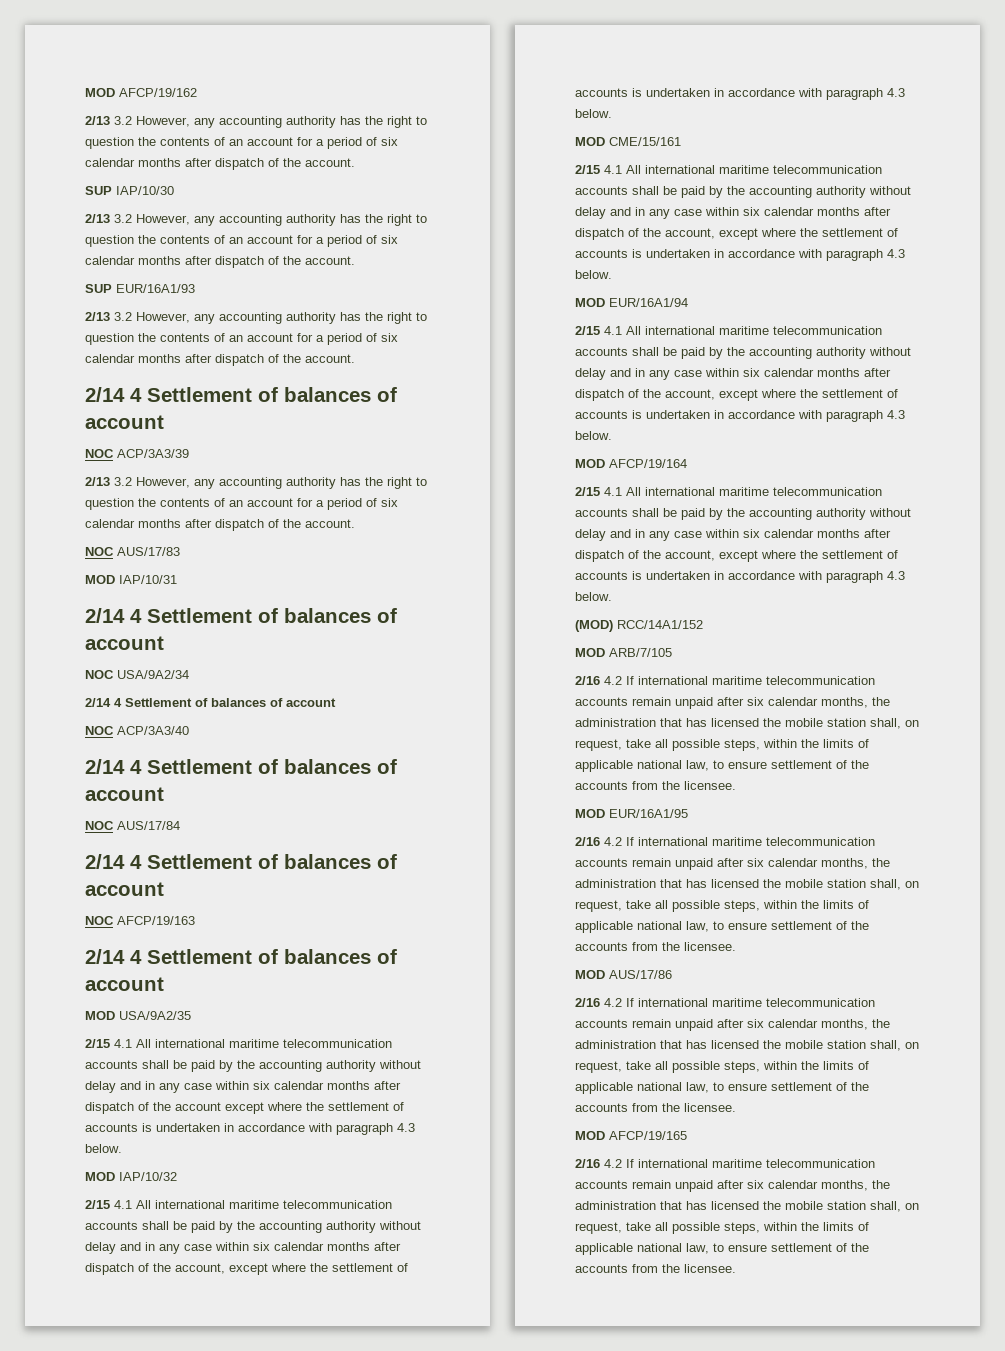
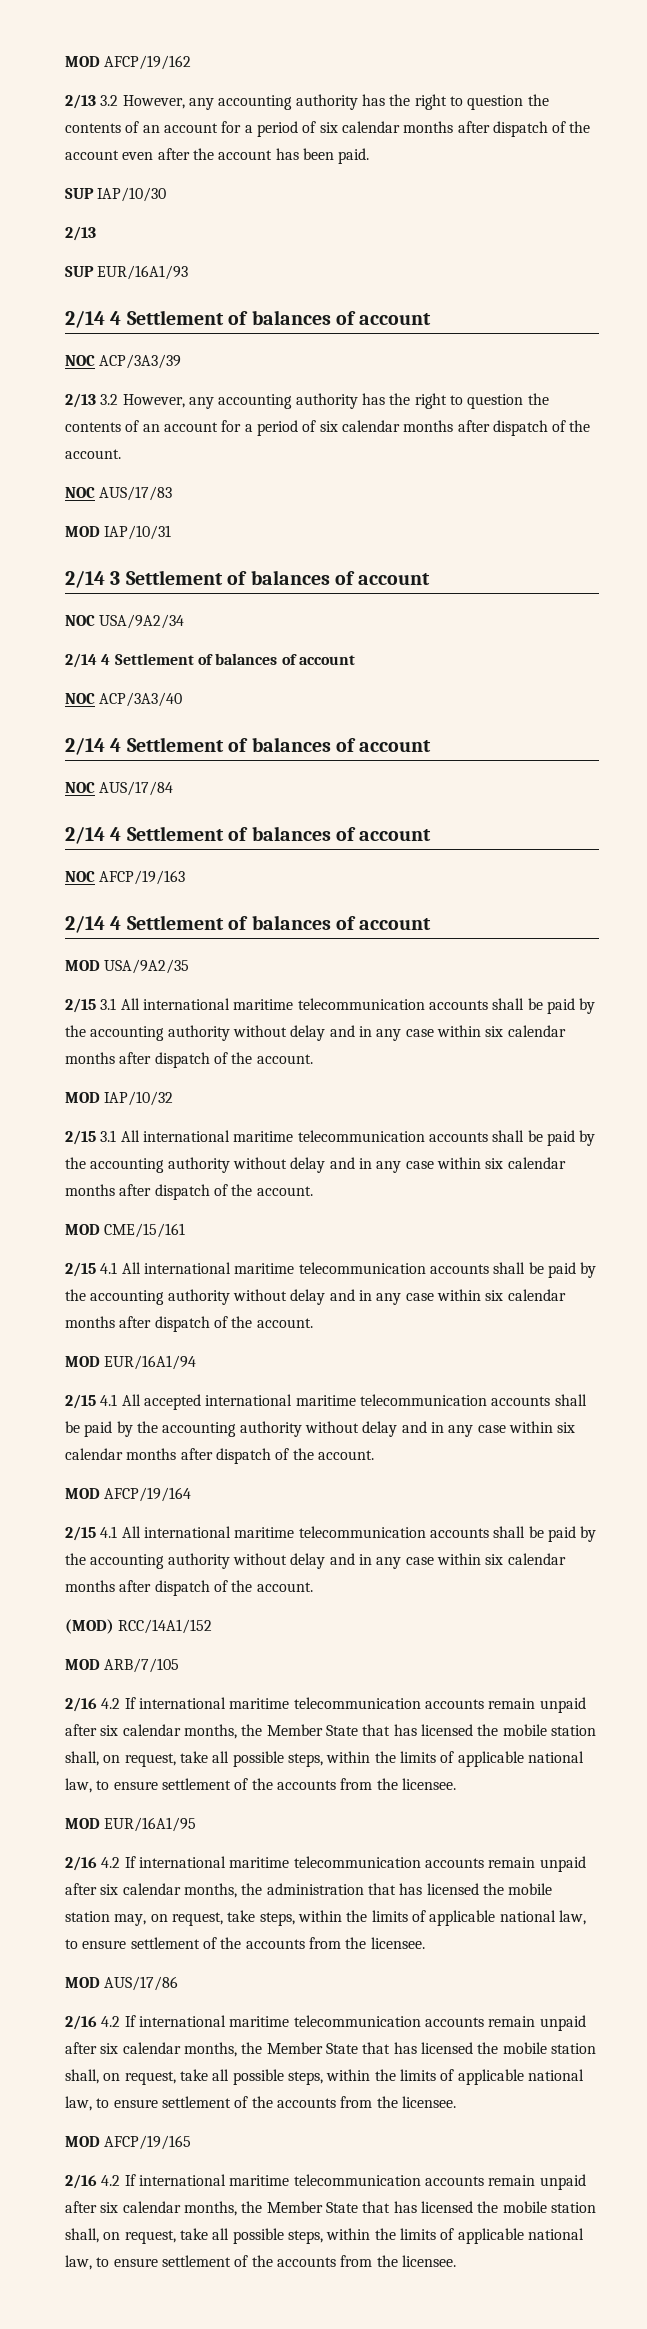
  MOD AFCP/19/162
- 2/13 3.2 However, any accounting authority has the right to question the contents of an account for a period of six calendar months after dispatch of the account.
+ 2/13 3.2 However, any accounting authority has the right to question the contents of an account for a period of six calendar months after dispatch of the account even after the account has been paid.
  SUP IAP/10/30
- 2/13 3.2 However, any accounting authority has the right to question the contents of an account for a period of six calendar months after dispatch of the account.
+ 2/13
  SUP EUR/16A1/93
- 2/13 3.2 However, any accounting authority has the right to question the contents of an account for a period of six calendar months after dispatch of the account.
  MOD IAP/10/31
- 2/14 4 Settlement of balances of account
+ 2/14 3 Settlement of balances of account
  MOD USA/9A2/35
- 2/15 4.1 All international maritime telecommunication accounts shall be paid by the accounting authority without delay and in any case within six calendar months after dispatch of the account except where the settlement of accounts is undertaken in accordance with paragraph 4.3 below.
+ 2/15 3.1 All international maritime telecommunication accounts shall be paid by the accounting authority without delay and in any case within six calendar months after dispatch of the account.
  MOD IAP/10/32
- 2/15 4.1 All international maritime telecommunication accounts shall be paid by the accounting authority without delay and in any case within six calendar months after dispatch of the account, except where the settlement of accounts is undertaken in accordance with paragraph 4.3 below.
+ 2/15 3.1 All international maritime telecommunication accounts shall be paid by the accounting authority without delay and in any case within six calendar months after dispatch of the account.
  MOD CME/15/161
- 2/15 4.1 All international maritime telecommunication accounts shall be paid by the accounting authority without delay and in any case within six calendar months after dispatch of the account, except where the settlement of accounts is undertaken in accordance with paragraph 4.3 below.
+ 2/15 4.1 All international maritime telecommunication accounts shall be paid by the accounting authority without delay and in any case within six calendar months after dispatch of the account.
  MOD EUR/16A1/94
- 2/15 4.1 All international maritime telecommunication accounts shall be paid by the accounting authority without delay and in any case within six calendar months after dispatch of the account, except where the settlement of accounts is undertaken in accordance with paragraph 4.3 below.
+ 2/15 4.1 All accepted international maritime telecommunication accounts shall be paid by the accounting authority without delay and in any case within six calendar months after dispatch of the account.
  MOD AFCP/19/164
- 2/15 4.1 All international maritime telecommunication accounts shall be paid by the accounting authority without delay and in any case within six calendar months after dispatch of the account, except where the settlement of accounts is undertaken in accordance with paragraph 4.3 below.
+ 2/15 4.1 All international maritime telecommunication accounts shall be paid by the accounting authority without delay and in any case within six calendar months after dispatch of the account.
  MOD ARB/7/105
- 2/16 4.2 If international maritime telecommunication accounts remain unpaid after six calendar months, the administration that has licensed the mobile station shall, on request, take all possible steps, within the limits of applicable national law, to ensure settlement of the accounts from the licensee.
+ 2/16 4.2 If international maritime telecommunication accounts remain unpaid after six calendar months, the Member State that has licensed the mobile station shall, on request, take all possible steps, within the limits of applicable national law, to ensure settlement of the accounts from the licensee.
  MOD EUR/16A1/95
- 2/16 4.2 If international maritime telecommunication accounts remain unpaid after six calendar months, the administration that has licensed the mobile station shall, on request, take all possible steps, within the limits of applicable national law, to ensure settlement of the accounts from the licensee.
+ 2/16 4.2 If international maritime telecommunication accounts remain unpaid after six calendar months, the administration that has licensed the mobile station may, on request, take steps, within the limits of applicable national law, to ensure settlement of the accounts from the licensee.
  MOD AUS/17/86
- 2/16 4.2 If international maritime telecommunication accounts remain unpaid after six calendar months, the administration that has licensed the mobile station shall, on request, take all possible steps, within the limits of applicable national law, to ensure settlement of the accounts from the licensee.
+ 2/16 4.2 If international maritime telecommunication accounts remain unpaid after six calendar months, the Member State that has licensed the mobile station shall, on request, take all possible steps, within the limits of applicable national law, to ensure settlement of the accounts from the licensee.
  MOD AFCP/19/165
- 2/16 4.2 If international maritime telecommunication accounts remain unpaid after six calendar months, the administration that has licensed the mobile station shall, on request, take all possible steps, within the limits of applicable national law, to ensure settlement of the accounts from the licensee.
+ 2/16 4.2 If international maritime telecommunication accounts remain unpaid after six calendar months, the Member State that has licensed the mobile station shall, on request, take all possible steps, within the limits of applicable national law, to ensure settlement of the accounts from the licensee.

